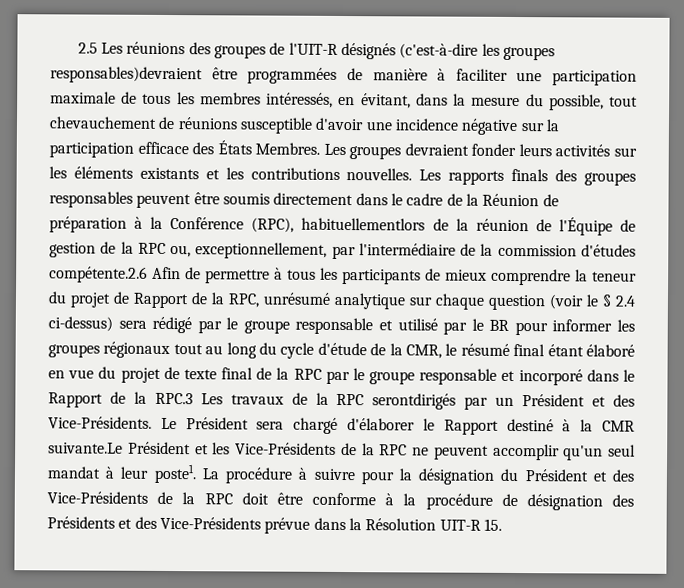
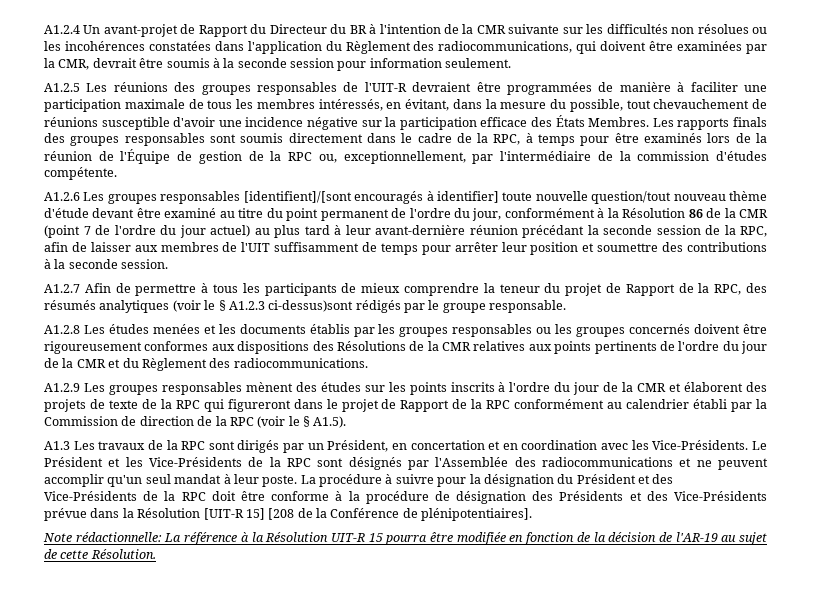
- 2.5 Les réunions des groupes de l'UIT-R désignés (c'est-à-dire les groupes responsables)devraient être programmées de manière à faciliter une participation maximale de tous les membres intéressés, en évitant, dans la mesure du possible, tout chevauchement de réunions susceptible d'avoir une incidence négative sur la participation efficace des États Membres.
+ A1.2.4 Un avant-projet de Rapport du Directeur du BR à l'intention de la CMR suivante sur les difficultés non résolues ou les incohérences constatées dans l'application du Règlement des radiocommunications, qui doivent être examinées par la CMR, devrait être soumis à la seconde session pour information seulement.
+ A1.2.5 Les réunions des groupes responsables de l'UIT-R devraient être programmées de manière à faciliter une participation maximale de tous les membres intéressés, en évitant, dans la mesure du possible, tout chevauchement de réunions susceptible d'avoir une incidence négative sur la participation efficace des États Membres.
- Les groupes devraient fonder leurs activités sur les éléments existants et les contributions nouvelles. Les rapports finals des groupes responsables peuvent être soumis directement dans le cadre de la Réunion de préparation à la Conférence (RPC), habituellementlors de la réunion de l'Équipe de gestion de la RPC ou, exceptionnellement, par l'intermédiaire de la commission d'études compétente.2.6 Afin de permettre à tous les participants de mieux comprendre la teneur du projet de Rapport de la RPC, unrésumé analytique sur chaque question (voir le § 2.4 ci-dessus) sera rédigé par le groupe responsable et utilisé par le BR pour informer les groupes régionaux tout au long du cycle d'étude de la CMR, le résumé final étant élaboré en vue du projet de texte final de la RPC par le groupe responsable et incorporé dans le Rapport de la RPC.3 Les travaux de la RPC serontdirigés par un Président et des Vice-Présidents. Le Président sera chargé d'élaborer le Rapport destiné à la CMR suivante.Le Président et les Vice-Présidents de la RPC ne peuvent accomplir qu'un seul mandat à leur poste1.
+ Les rapports finals des groupes responsables sont soumis directement dans le cadre de la RPC, à temps pour être examinés lors de la réunion de l'Équipe de gestion de la RPC ou, exceptionnellement, par l'intermédiaire de la commission d'études compétente.
+ A1.2.6 Les groupes responsables [identifient]/[sont encouragés à identifier] toute nouvelle question/tout nouveau thème d'étude devant être examiné au titre du point permanent de l'ordre du jour, conformément à la Résolution 86 de la CMR (point 7 de l'ordre du jour actuel) au plus tard à leur avant-dernière réunion précédant la seconde session de la RPC, afin de laisser aux membres de l'UIT suffisamment de temps pour arrêter leur position et soumettre des contributions à la seconde session.
+ A1.2.7 Afin de permettre à tous les participants de mieux comprendre la teneur du projet de Rapport de la RPC, des résumés analytiques (voir le § A1.2.3 ci-dessus)sont rédigés par le groupe responsable.
+ A1.2.8 Les études menées et les documents établis par les groupes responsables ou les groupes concernés doivent être rigoureusement conformes aux dispositions des Résolutions de la CMR relatives aux points pertinents de l'ordre du jour de la CMR et du Règlement des radiocommunications.
+ A1.2.9 Les groupes responsables mènent des études sur les points inscrits à l'ordre du jour de la CMR et élaborent des projets de texte de la RPC qui figureront dans le projet de Rapport de la RPC conformément au calendrier établi par la Commission de direction de la RPC (voir le § A1.5).
+ A1.3 Les travaux de la RPC sont dirigés par un Président, en concertation et en coordination avec les Vice-Présidents. Le Président et les Vice-Présidents de la RPC sont désignés par l'Assemblée des radiocommunications et ne peuvent accomplir qu'un seul mandat à leur poste.
- La procédure à suivre pour la désignation du Président et des Vice-Présidents de la RPC doit être conforme à la procédure de désignation des Présidents et des Vice-Présidents prévue dans la Résolution UIT-R 15.
+ La procédure à suivre pour la désignation du Président et des Vice-Présidents de la RPC doit être conforme à la procédure de désignation des Présidents et des Vice-Présidents prévue dans la Résolution [UIT-R 15] [208 de la Conférence de plénipotentiaires].
+ Note rédactionnelle: La référence à la Résolution UIT-R 15 pourra être modifiée en fonction de la décision de l'AR-19 au sujet de cette Résolution.

